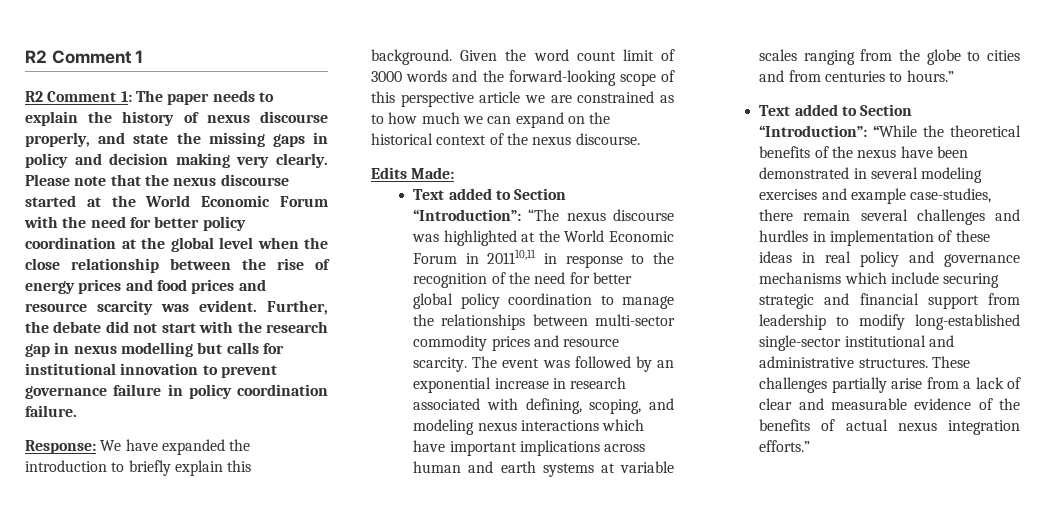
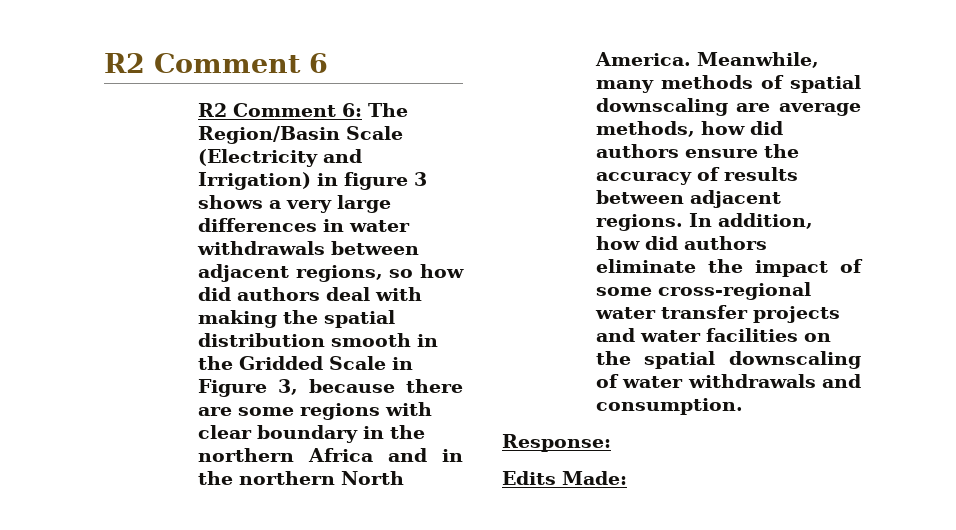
- R2 Comment 1
- R2 Comment 1: The paper needs to explain the history of nexus discourse properly, and state the missing gaps in policy and decision making very clearly. Please note that the nexus discourse started at the World Economic Forum with the need for better policy coordination at the global level when the close relationship between the rise of energy prices and food prices and resource scarcity was evident. Further, the debate did not start with the research gap in nexus modelling but calls for institutional innovation to prevent governance failure in policy coordination failure.
- Response: We have expanded the introduction to briefly explain this background. Given the word count limit of 3000 words and the forward-looking scope of this perspective article we are constrained as to how much we can expand on the historical context of the nexus discourse.
+ R2 Comment 6
+ R2 Comment 6: The Region/Basin Scale (Electricity and Irrigation) in figure 3 shows a very large differences in water withdrawals between adjacent regions, so how did authors deal with making the spatial distribution smooth in the Gridded Scale in Figure 3, because there are some regions with clear boundary in the northern Africa and in the northern North America. Meanwhile, many methods of spatial downscaling are average methods, how did authors ensure the accuracy of results between adjacent regions. In addition, how did authors eliminate the impact of some cross-regional water transfer projects and water facilities on the spatial downscaling of water withdrawals and consumption.
+ Response:
  Edits Made:
- Text added to Section “Introduction”: “The nexus discourse was highlighted at the World Economic Forum in 201110,11 in response to the recognition of the need for better global policy coordination to manage the relationships between multi-sector commodity prices and resource scarcity. The event was followed by an exponential increase in research associated with defining, scoping, and modeling nexus interactions which have important implications across human and earth systems at variable scales ranging from the globe to cities and from centuries to hours.”
- Text added to Section “Introduction”: “While the theoretical benefits of the nexus have been demonstrated in several modeling exercises and example case-studies, there remain several challenges and hurdles in implementation of these ideas in real policy and governance mechanisms which include securing strategic and financial support from leadership to modify long-established single-sector institutional and administrative structures. These challenges partially arise from a lack of clear and measurable evidence of the benefits of actual nexus integration efforts.”

